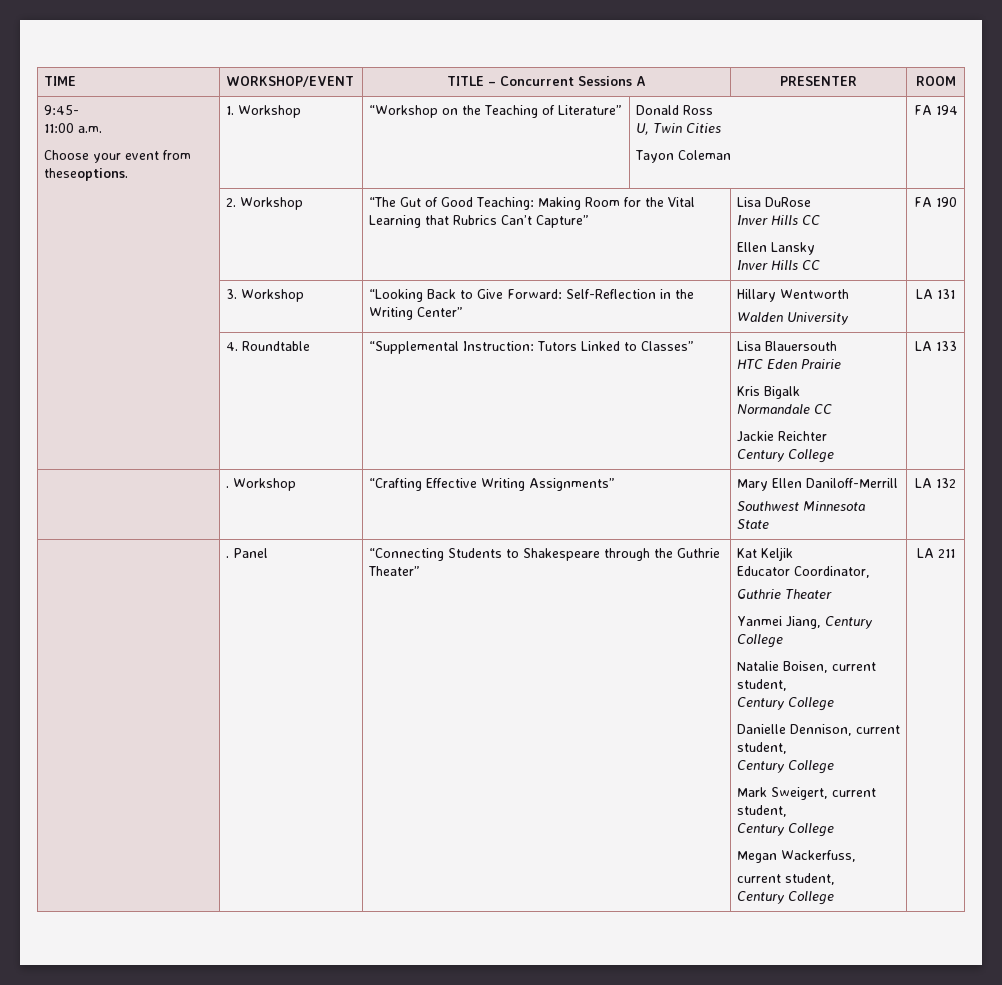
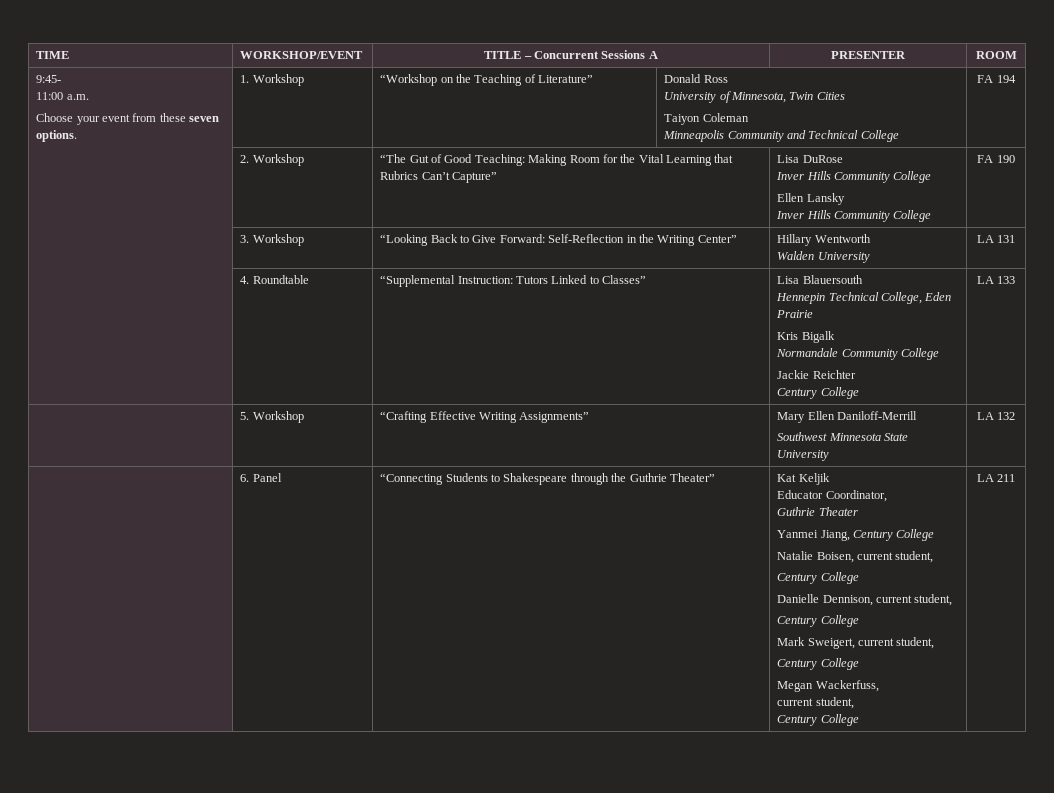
  9:45-
  11:00 a.m.
- Choose your event from theseoptions. | 1. Workshop | “Workshop on the Teaching of Literature” | Donald Ross
- U, Twin Cities
- Tayon Coleman | FA 194
+ Choose your event from these seven options. | 1. Workshop | “Workshop on the Teaching of Literature” | Donald Ross
+ University of Minnesota, Twin Cities
+ Taiyon Coleman
+ Minneapolis Community and Technical College | FA 194
  | 2. Workshop | “The Gut of Good Teaching: Making Room for the Vital Learning that Rubrics Can’t Capture” | Lisa DuRose
- Inver Hills CC
+ Inver Hills Community College
  Ellen Lansky
- Inver Hills CC | FA 190
+ Inver Hills Community College | FA 190
  | 4. Roundtable | “Supplemental Instruction: Tutors Linked to Classes” | Lisa Blauersouth
- HTC Eden Prairie
+ Hennepin Technical College, Eden Prairie
  Kris Bigalk
- Normandale CC
+ Normandale Community College
- | . Workshop | “Crafting Effective Writing Assignments” | Mary Ellen Daniloff-Merrill
- Southwest Minnesota State | LA 132
+ | 5. Workshop | “Crafting Effective Writing Assignments” | Mary Ellen Daniloff-Merrill
+ Southwest Minnesota State University | LA 132
- . Panel
+ 6. Panel

